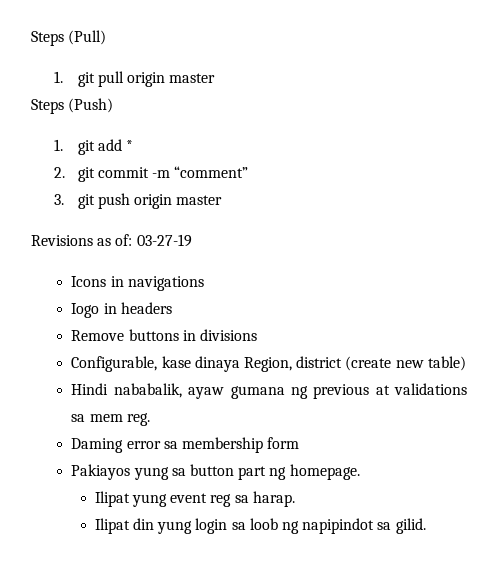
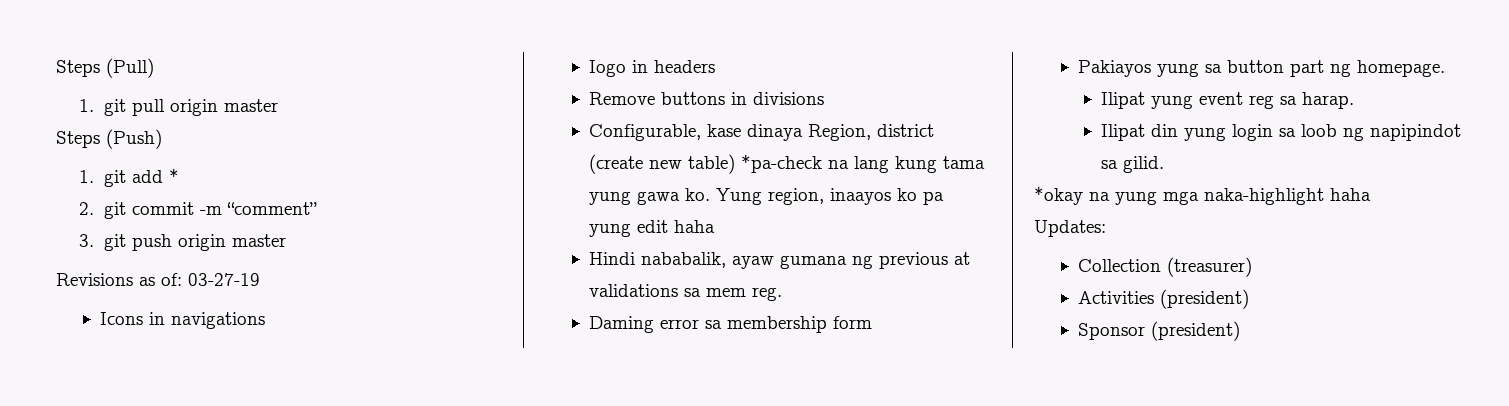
- Configurable, kase dinaya Region, district (create new table)
+ Configurable, kase dinaya Region, district (create new table) *pa-check na lang kung tama yung gawa ko. Yung region, inaayos ko pa yung edit haha
+ *okay na yung mga naka-highlight haha
+ Updates:
+ Collection (treasurer)
+ Activities (president)
+ Sponsor (president)

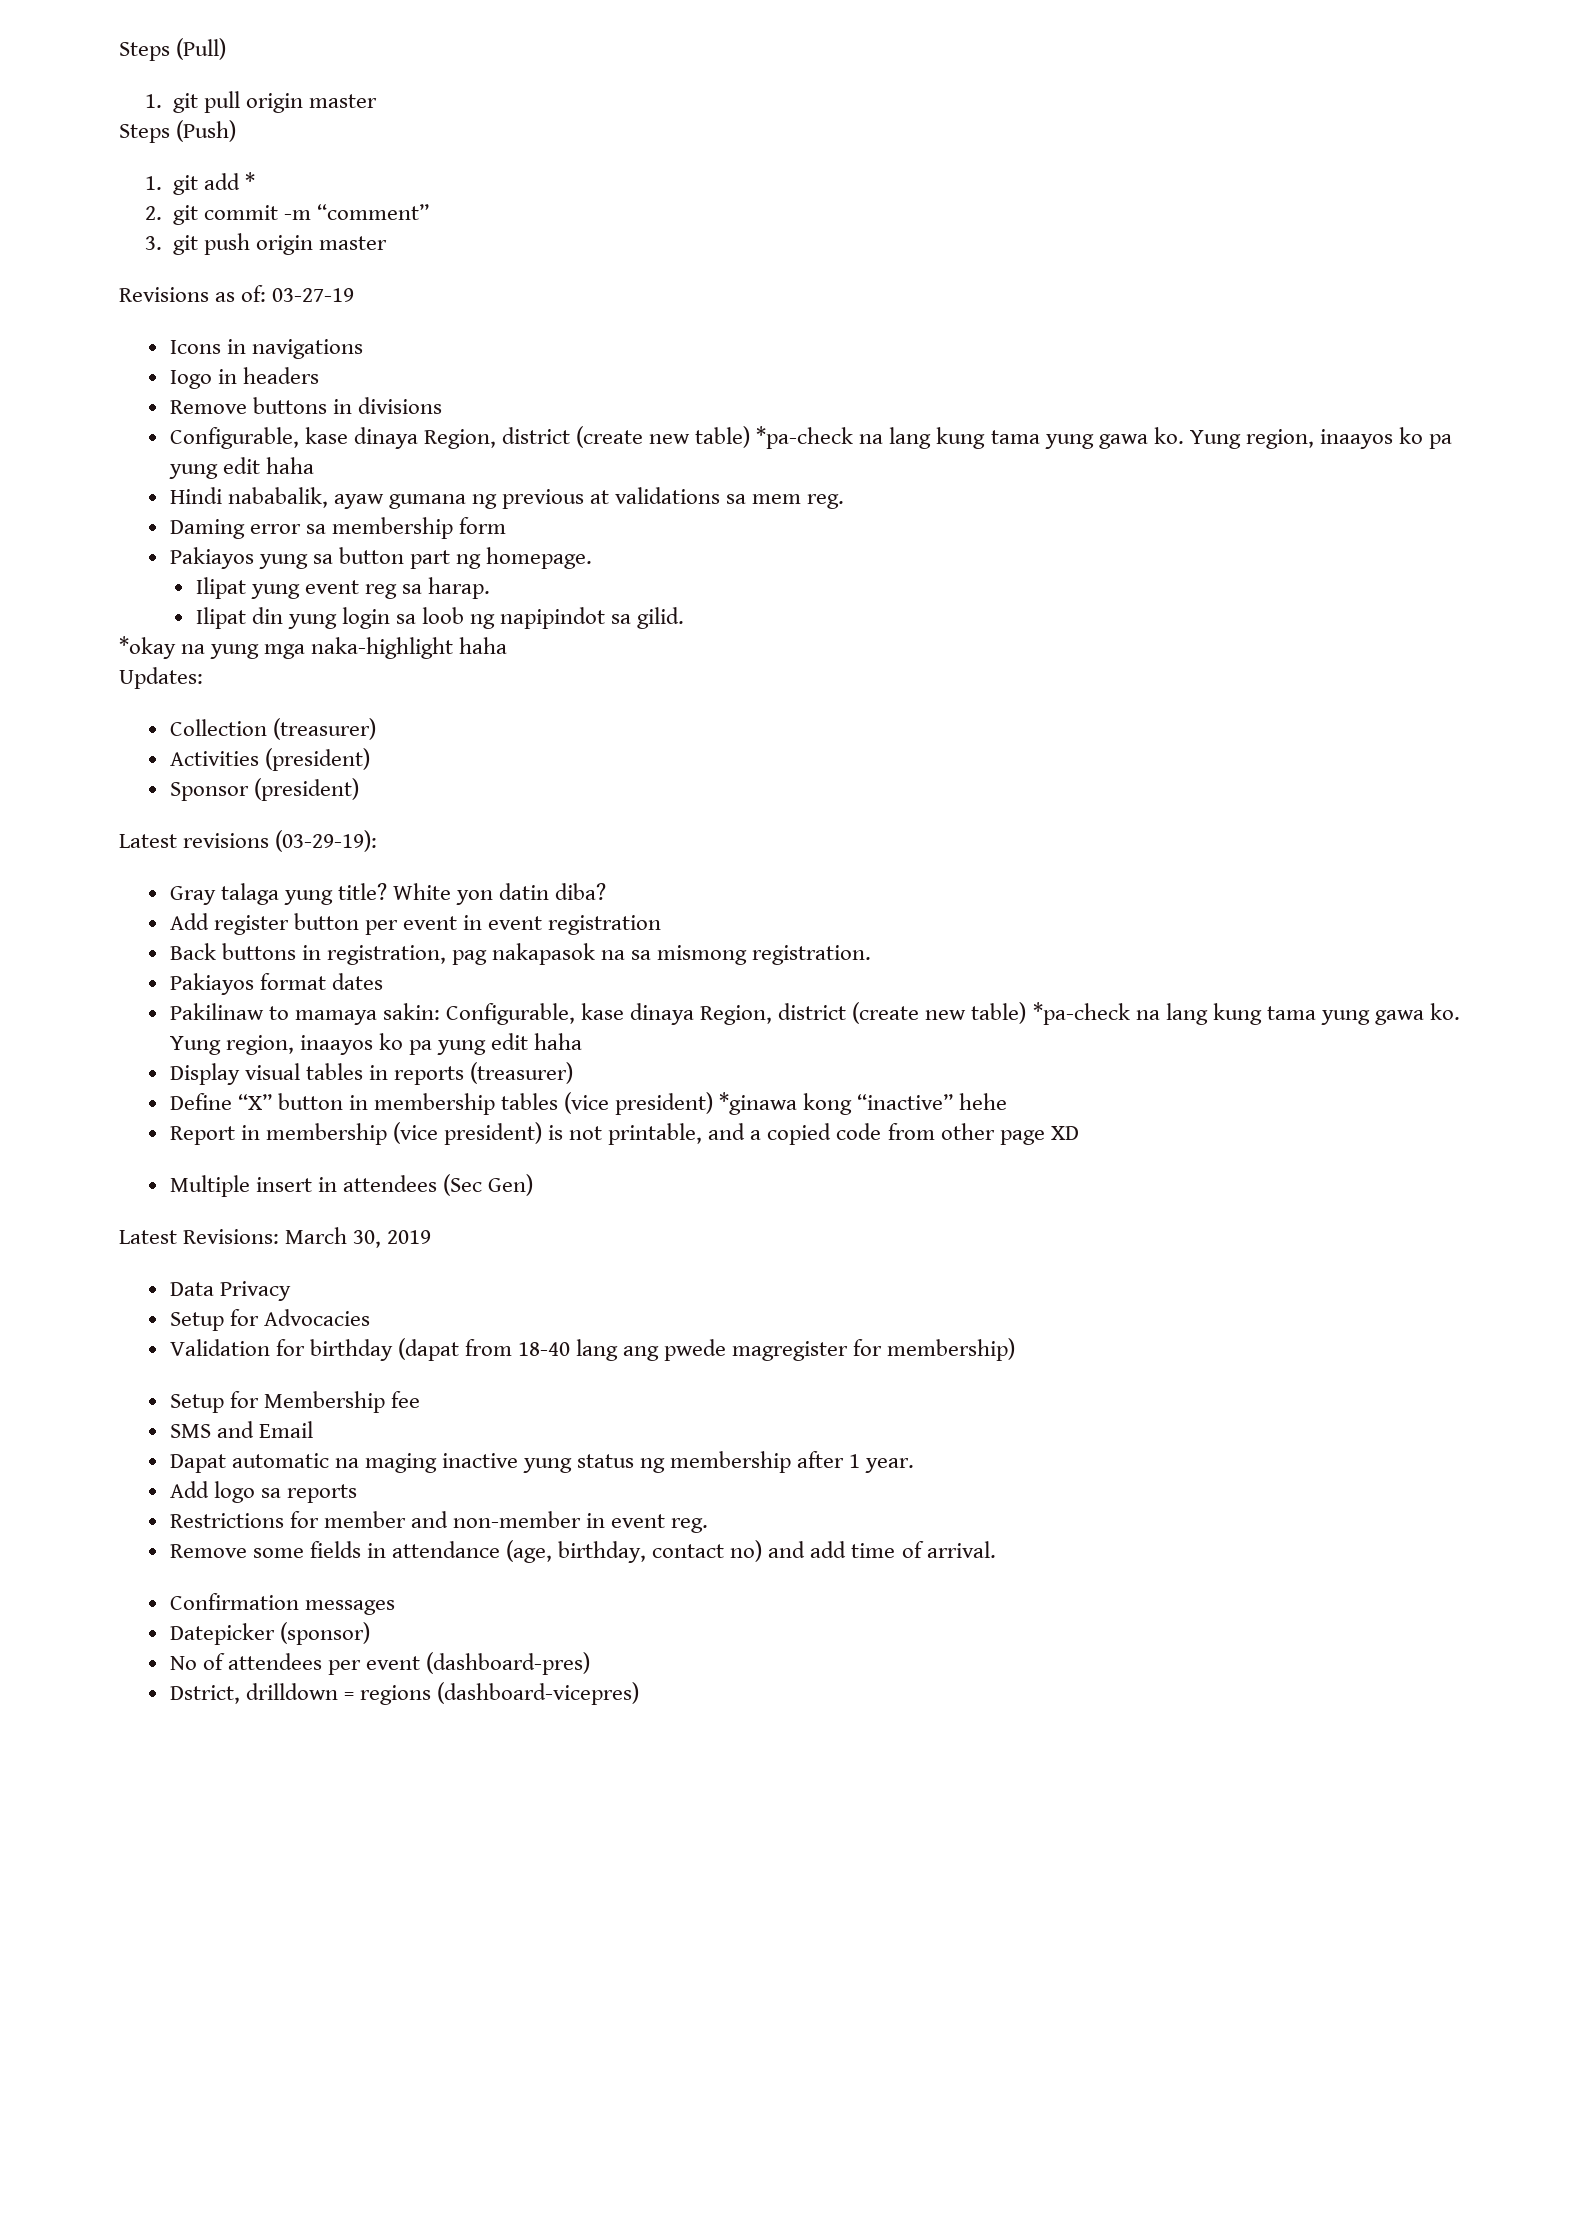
+ Latest revisions (03-29-19):
+ Gray talaga yung title? White yon datin diba?
+ Add register button per event in event registration
+ Back buttons in registration, pag nakapasok na sa mismong registration.
+ Pakiayos format dates
+ Pakilinaw to mamaya sakin: Configurable, kase dinaya Region, district (create new table) *pa-check na lang kung tama yung gawa ko. Yung region, inaayos ko pa yung edit haha
+ Display visual tables in reports (treasurer)
+ Define “X” button in membership tables (vice president) *ginawa kong “inactive” hehe
+ Report in membership (vice president) is not printable, and a copied code from other page XD
+ Multiple insert in attendees (Sec Gen)
+ Latest Revisions: March 30, 2019
+ Data Privacy
+ Setup for Advocacies
+ Validation for birthday (dapat from 18-40 lang ang pwede magregister for membership)
+ Setup for Membership fee
+ SMS and Email
+ Dapat automatic na maging inactive yung status ng membership after 1 year.
+ Add logo sa reports
+ Restrictions for member and non-member in event reg.
+ Remove some fields in attendance (age, birthday, contact no) and add time of arrival.
+ Confirmation messages
+ Datepicker (sponsor)
+ No of attendees per event (dashboard-pres)
+ Dstrict, drilldown = regions (dashboard-vicepres)

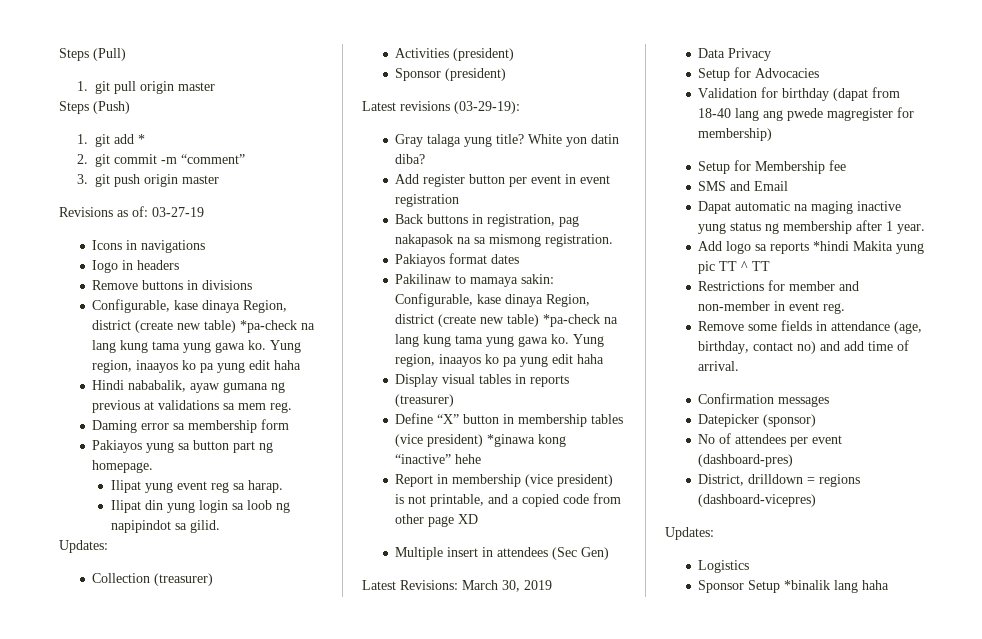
- *okay na yung mga naka-highlight haha
- Add logo sa reports
+ Add logo sa reports *hindi Makita yung pic TT ^ TT
- Dstrict, drilldown = regions (dashboard-vicepres)
+ District, drilldown = regions (dashboard-vicepres)
+ Updates:
+ Logistics
+ Sponsor Setup *binalik lang haha

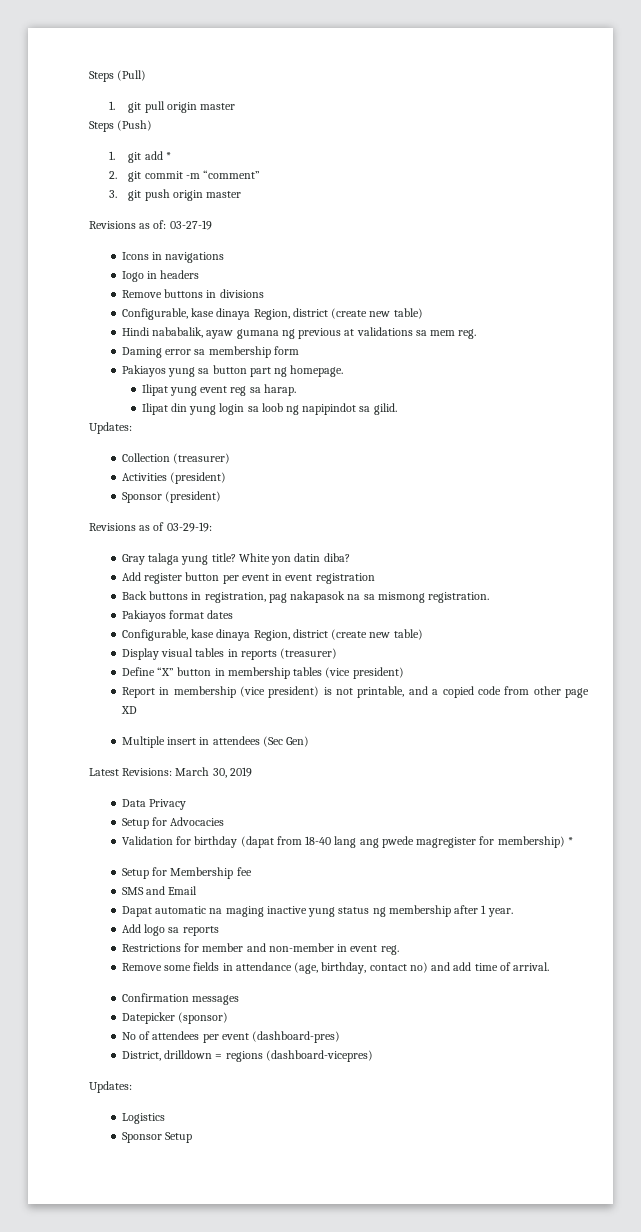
  Remove buttons in divisions
- Configurable, kase dinaya Region, district (create new table) *pa-check na lang kung tama yung gawa ko. Yung region, inaayos ko pa yung edit haha
+ Configurable, kase dinaya Region, district (create new table)
- Latest revisions (03-29-19):
+ Revisions as of 03-29-19:
  Pakiayos format dates
- Pakilinaw to mamaya sakin: Configurable, kase dinaya Region, district (create new table) *pa-check na lang kung tama yung gawa ko. Yung region, inaayos ko pa yung edit haha
+ Configurable, kase dinaya Region, district (create new table)
- Define “X” button in membership tables (vice president) *ginawa kong “inactive” hehe
+ Define “X” button in membership tables (vice president)
- Validation for birthday (dapat from 18-40 lang ang pwede magregister for membership)
+ Validation for birthday (dapat from 18-40 lang ang pwede magregister for membership) *
- Add logo sa reports *hindi Makita yung pic TT ^ TT
+ Add logo sa reports
- Sponsor Setup *binalik lang haha
+ Sponsor Setup

